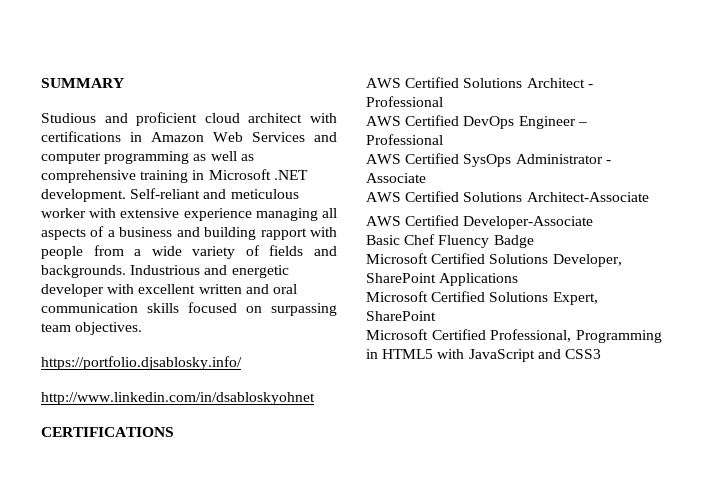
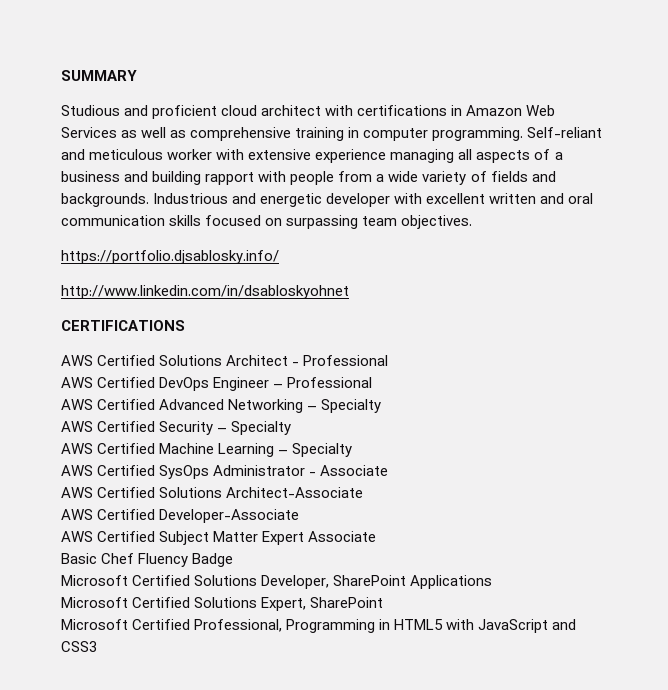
- Studious and proficient cloud architect with certifications in Amazon Web Services and computer programming as well as comprehensive training in Microsoft .NET development.
+ Studious and proficient cloud architect with certifications in Amazon Web Services as well as comprehensive training in computer programming.
+ AWS Certified Advanced Networking – Specialty
+ AWS Certified Security – Specialty
+ AWS Certified Machine Learning – Specialty
+ AWS Certified Subject Matter Expert Associate

